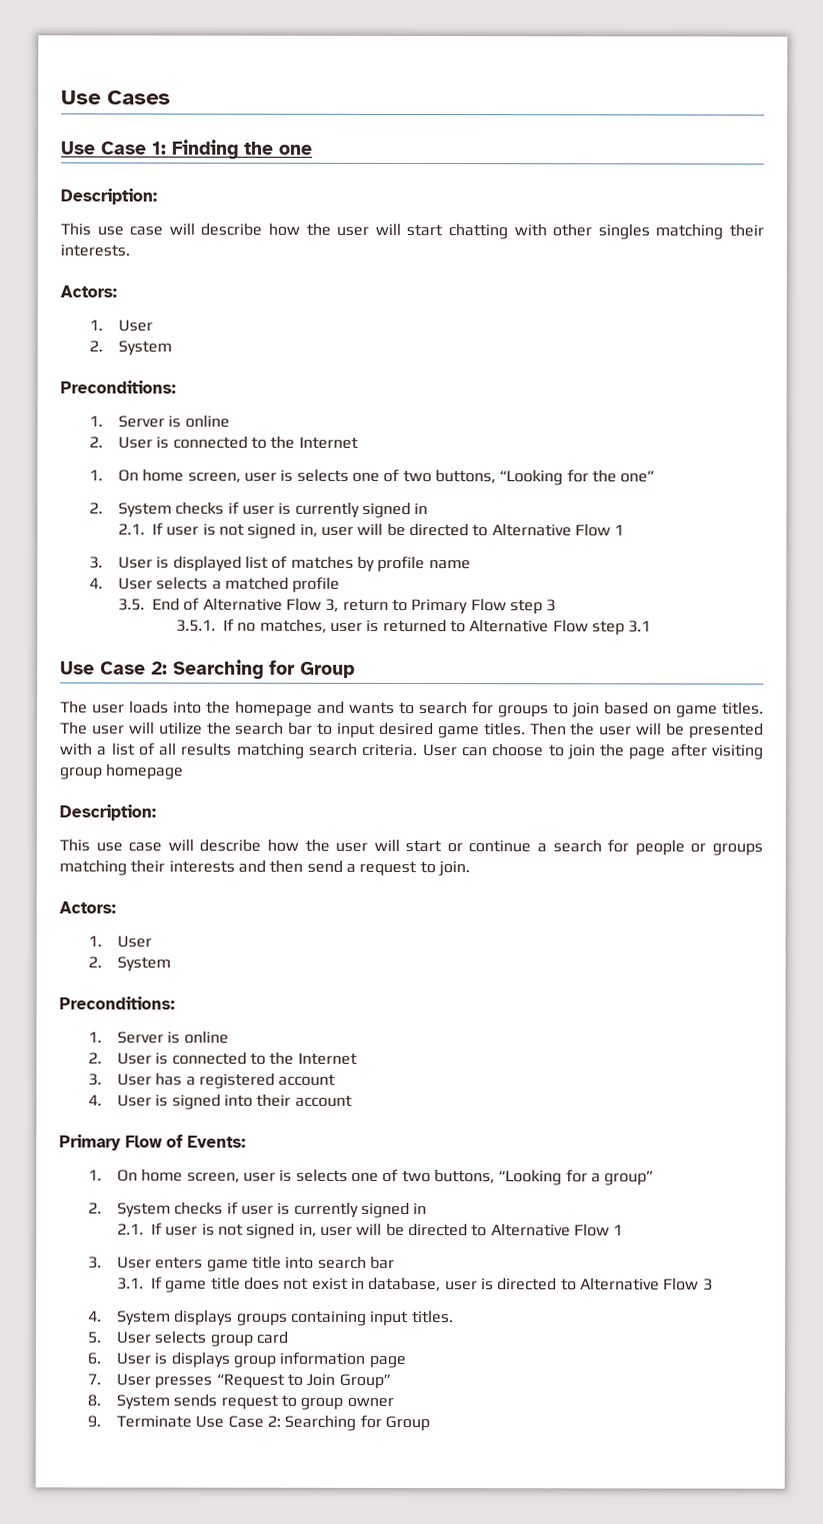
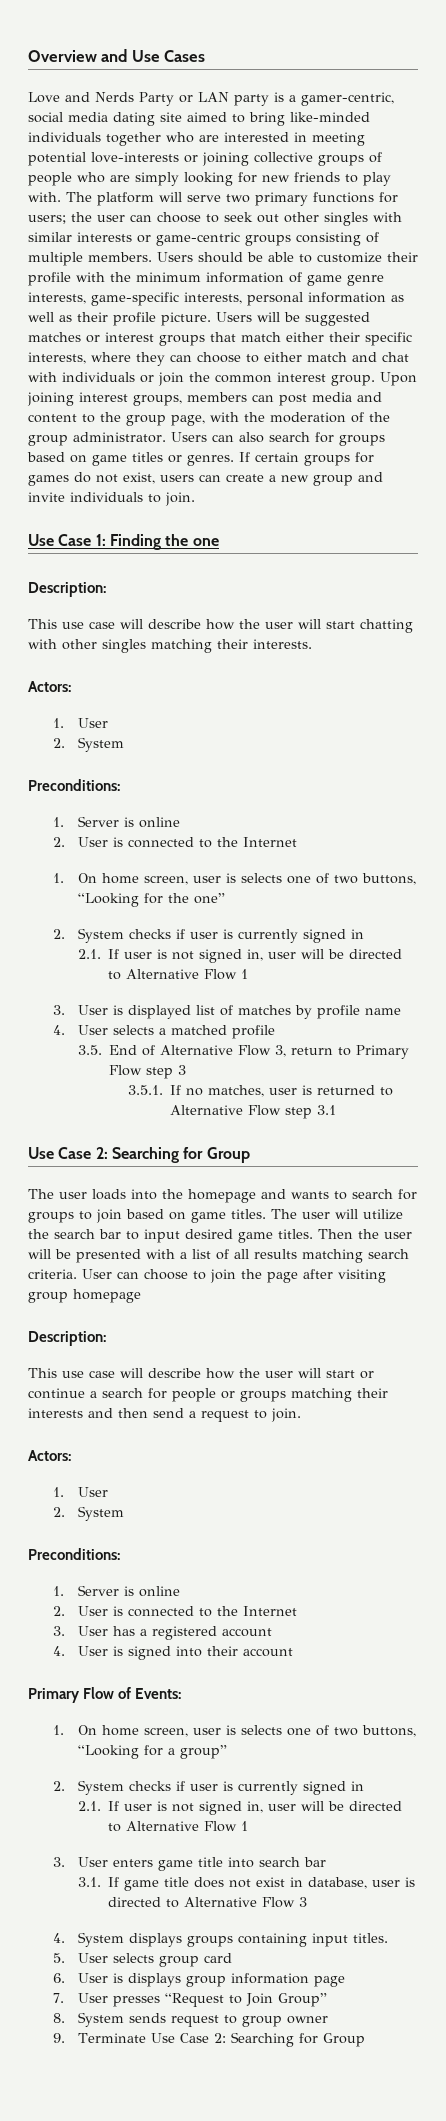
- Use Cases
+ Overview and Use Cases
+ Love and Nerds Party or LAN party is a gamer-centric, social media dating site aimed to bring like-minded individuals together who are interested in meeting potential love-interests or joining collective groups of people who are simply looking for new friends to play with. The platform will serve two primary functions for users; the user can choose to seek out other singles with similar interests or game-centric groups consisting of multiple members. Users should be able to customize their profile with the minimum information of game genre interests, game-specific interests, personal information as well as their profile picture. Users will be suggested matches or interest groups that match either their specific interests, where they can choose to either match and chat with individuals or join the common interest group. Upon joining interest groups, members can post media and content to the group page, with the moderation of the group administrator. Users can also search for groups based on game titles or genres. If certain groups for games do not exist, users can create a new group and invite individuals to join.

